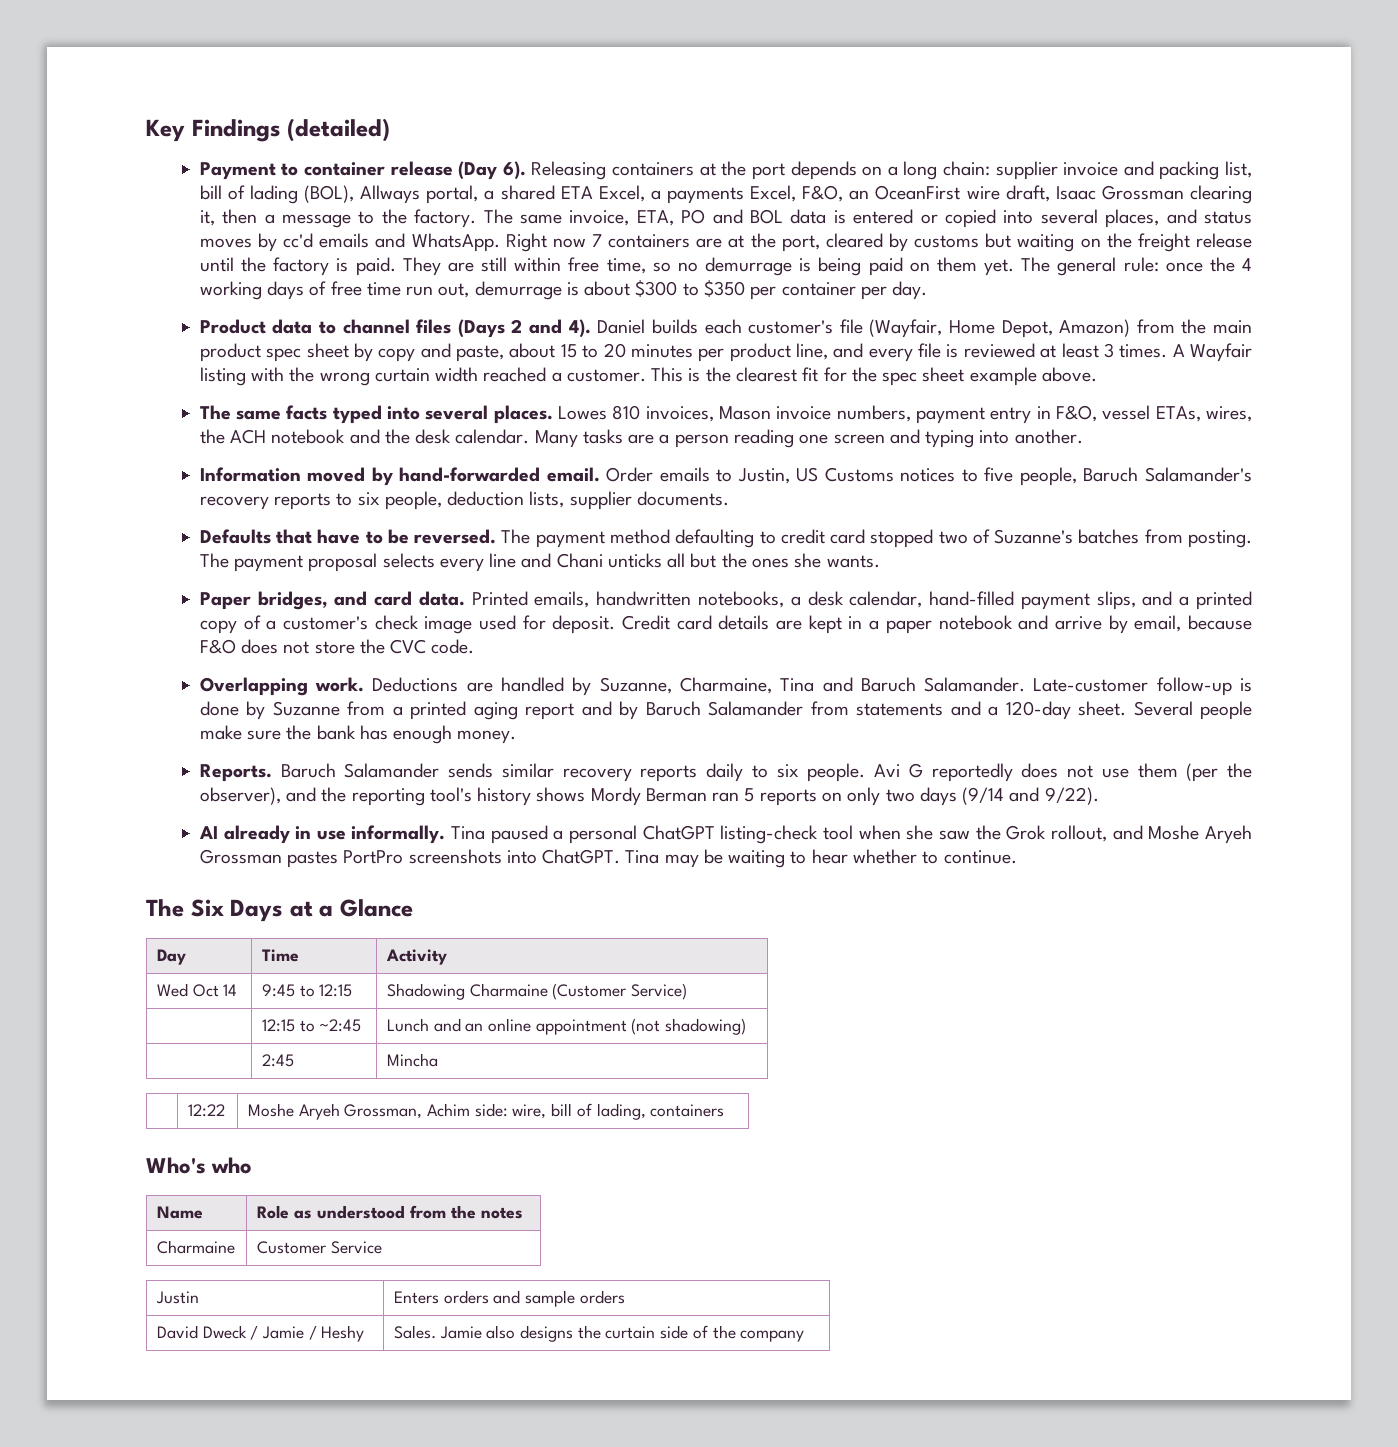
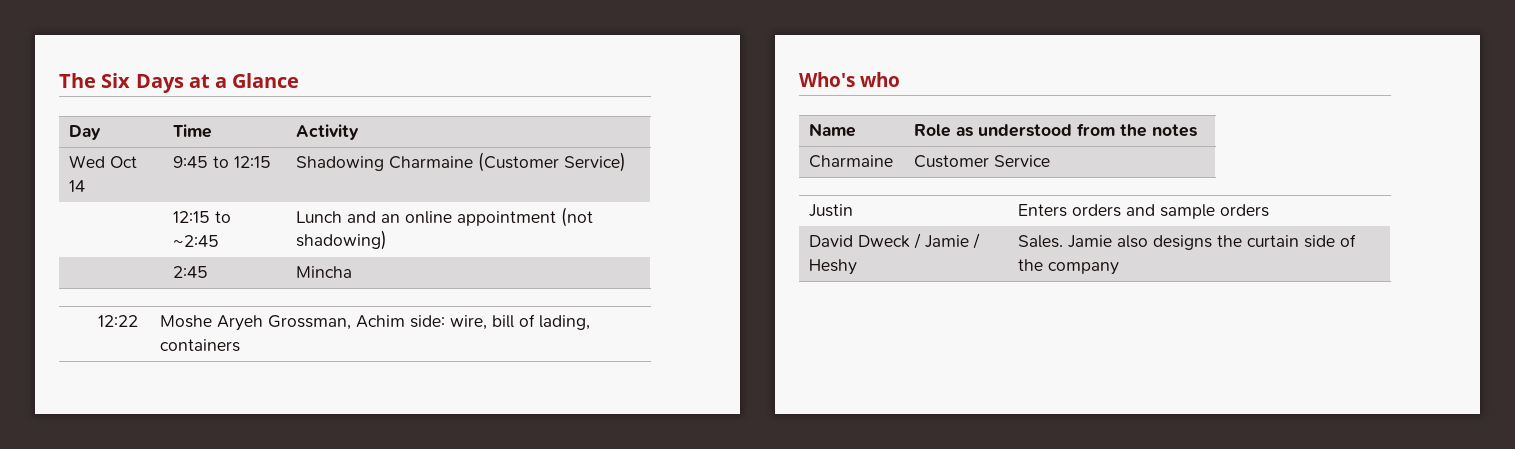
- Key Findings (detailed)
- Payment to container release (Day 6). Releasing containers at the port depends on a long chain: supplier invoice and packing list, bill of lading (BOL), Allways portal, a shared ETA Excel, a payments Excel, F&O, an OceanFirst wire draft, Isaac Grossman clearing it, then a message to the factory. The same invoice, ETA, PO and BOL data is entered or copied into several places, and status moves by cc'd emails and WhatsApp. Right now 7 containers are at the port, cleared by customs but waiting on the freight release until the factory is paid. They are still within free time, so no demurrage is being paid on them yet. The general rule: once the 4 working days of free time run out, demurrage is about $300 to $350 per container per day.
- Product data to channel files (Days 2 and 4). Daniel builds each customer's file (Wayfair, Home Depot, Amazon) from the main product spec sheet by copy and paste, about 15 to 20 minutes per product line, and every file is reviewed at least 3 times. A Wayfair listing with the wrong curtain width reached a customer. This is the clearest fit for the spec sheet example above.
- The same facts typed into several places. Lowes 810 invoices, Mason invoice numbers, payment entry in F&O, vessel ETAs, wires, the ACH notebook and the desk calendar. Many tasks are a person reading one screen and typing into another.
- Information moved by hand-forwarded email. Order emails to Justin, US Customs notices to five people, Baruch Salamander's recovery reports to six people, deduction lists, supplier documents.
- Defaults that have to be reversed. The payment method defaulting to credit card stopped two of Suzanne's batches from posting. The payment proposal selects every line and Chani unticks all but the ones she wants.
- Paper bridges, and card data. Printed emails, handwritten notebooks, a desk calendar, hand-filled payment slips, and a printed copy of a customer's check image used for deposit. Credit card details are kept in a paper notebook and arrive by email, because F&O does not store the CVC code.
- Overlapping work. Deductions are handled by Suzanne, Charmaine, Tina and Baruch Salamander. Late-customer follow-up is done by Suzanne from a printed aging report and by Baruch Salamander from statements and a 120-day sheet. Several people make sure the bank has enough money.
- Reports. Baruch Salamander sends similar recovery reports daily to six people. Avi G reportedly does not use them (per the observer), and the reporting tool's history shows Mordy Berman ran 5 reports on only two days (9/14 and 9/22).
- AI already in use informally. Tina paused a personal ChatGPT listing-check tool when she saw the Grok rollout, and Moshe Aryeh Grossman pastes PortPro screenshots into ChatGPT. Tina may be waiting to hear whether to continue.

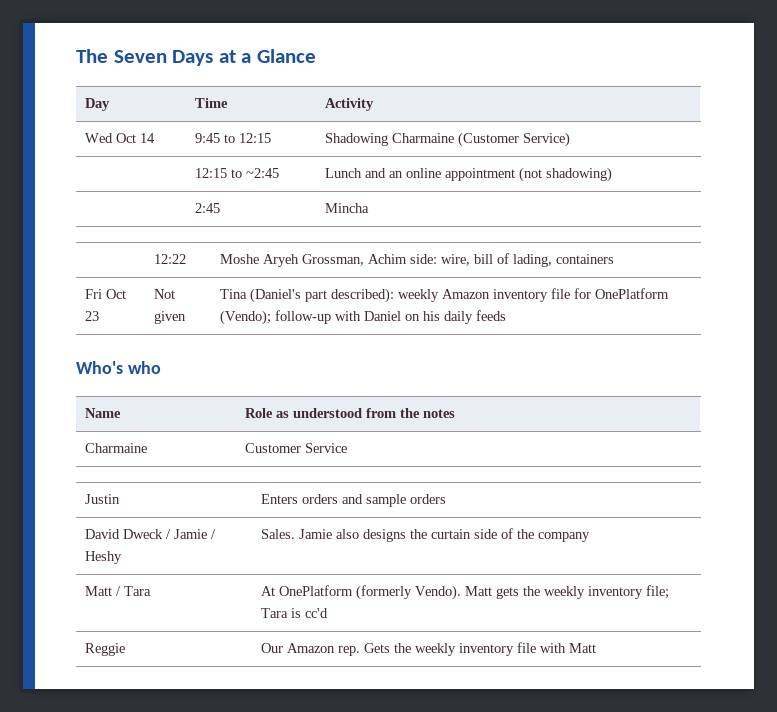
- The Six Days at a Glance
+ The Seven Days at a Glance
+ Fri Oct 23 | Not given | Tina (Daniel's part described): weekly Amazon inventory file for OnePlatform (Vendo); follow-up with Daniel on his daily feeds
+ Matt / Tara | At OnePlatform (formerly Vendo). Matt gets the weekly inventory file; Tara is cc'd
+ Reggie | Our Amazon rep. Gets the weekly inventory file with Matt

